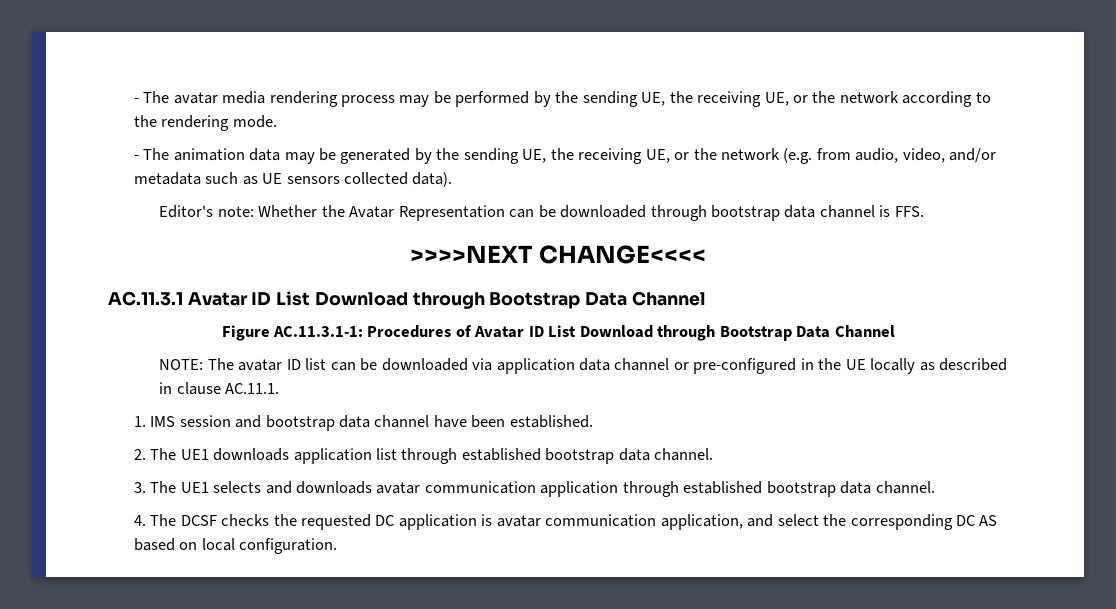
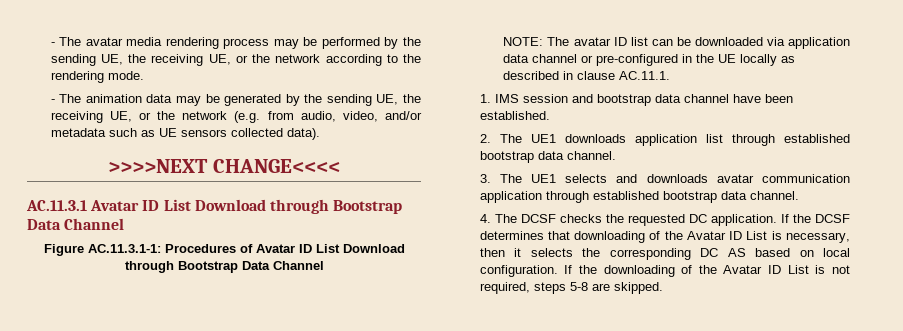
- Editor's note: Whether the Avatar Representation can be downloaded through bootstrap data channel is FFS.
- 4. The DCSF checks the requested DC application is avatar communication application, and select the corresponding DC AS based on local configuration.
+ 4. The DCSF checks the requested DC application. If the DCSF determines that downloading of the Avatar ID List is necessary, then it selects the corresponding DC AS based on local configuration.
+ If the downloading of the Avatar ID List is not required, steps 5-8 are skipped.

